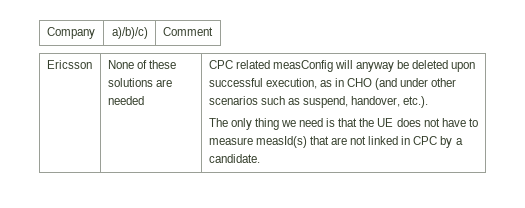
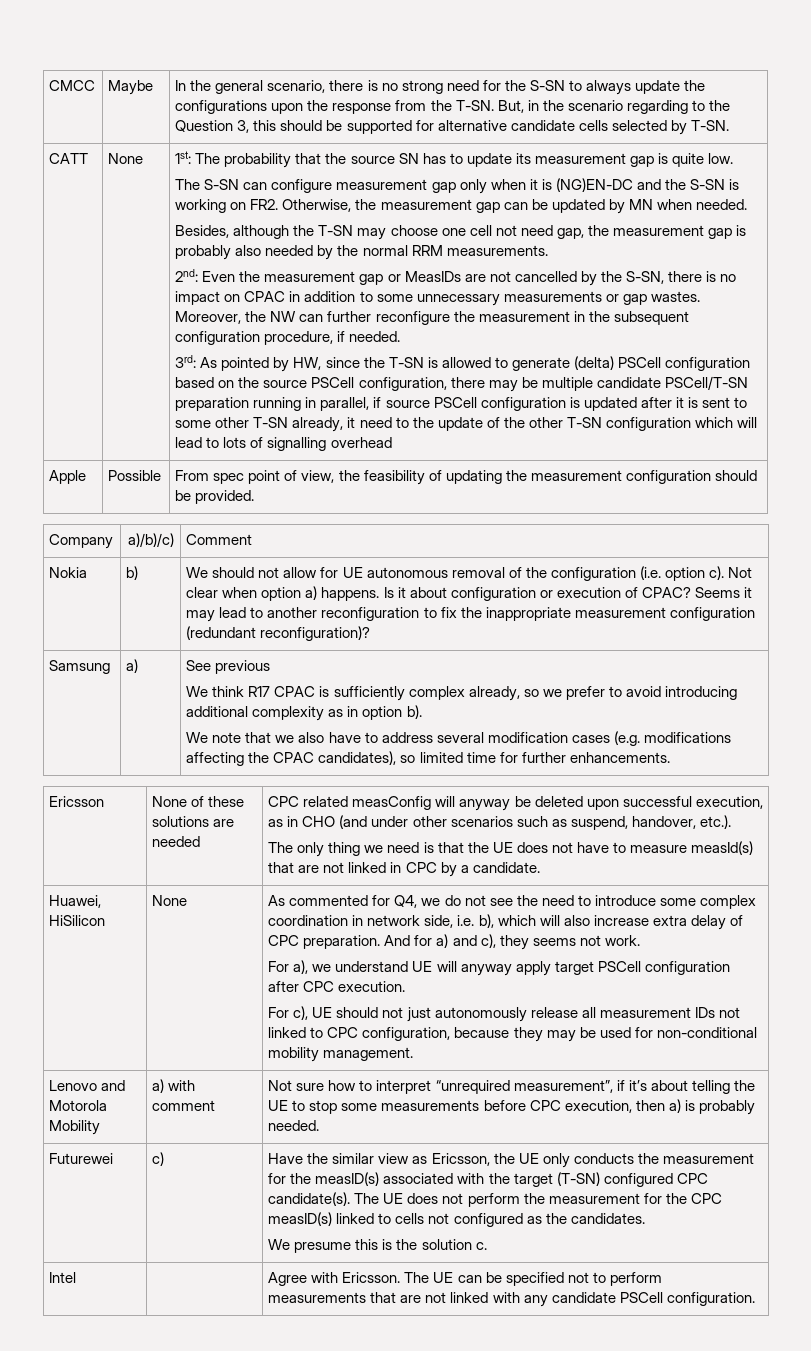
+ CMCC | Maybe | In the general scenario, there is no strong need for the S-SN to always update the configurations upon the response from the T-SN. But, in the scenario regarding to the Question 3, this should be supported for alternative candidate cells selected by T-SN.
+ CATT | None | 1st: The probability that the source SN has to update its measurement gap is quite low.
+ The S-SN can configure measurement gap only when it is (NG)EN-DC and the S-SN is working on FR2. Otherwise, the measurement gap can be updated by MN when needed.
+ Besides, although the T-SN may choose one cell not need gap, the measurement gap is probably also needed by the normal RRM measurements.
+ 2nd: Even the measurement gap or MeasIDs are not cancelled by the S-SN, there is no impact on CPAC in addition to some unnecessary measurements or gap wastes. Moreover, the NW can further reconfigure the measurement in the subsequent configuration procedure, if needed.
+ 3rd: As pointed by HW, since the T-SN is allowed to generate (delta) PSCell configuration based on the source PSCell configuration, there may be multiple candidate PSCell/T-SN preparation running in parallel, if source PSCell configuration is updated after it is sent to some other T-SN already, it need to the update of the other T-SN configuration which will lead to lots of signalling overhead
+ Apple | Possible | From spec point of view, the feasibility of updating the measurement configuration should be provided.
  Company | a)/b)/c) | Comment
+ Nokia | b) | We should not allow for UE autonomous removal of the configuration (i.e. option c). Not clear when option a) happens. Is it about configuration or execution of CPAC? Seems it may lead to another reconfiguration to fix the inappropriate measurement configuration (redundant reconfiguration)?
+ Samsung | a) | See previous
+ We think R17 CPAC is sufficiently complex already, so we prefer to avoid introducing additional complexity as in option b).
+ We note that we also have to address several modification cases (e.g. modifications affecting the CPAC candidates), so limited time for further enhancements.
+ Huawei, HiSilicon | None | As commented for Q4, we do not see the need to introduce some complex coordination in network side, i.e. b), which will also increase extra delay of CPC preparation. And for a) and c), they seems not work.
+ For a), we understand UE will anyway apply target PSCell configuration after CPC execution.
+ For c), UE should not just autonomously release all measurement IDs not linked to CPC configuration, because they may be used for non-conditional mobility management.
+ Lenovo and Motorola Mobility | a) with comment | Not sure how to interpret “unrequired measurement”, if it’s about telling the UE to stop some measurements before CPC execution, then a) is probably needed.
+ Futurewei | c) | Have the similar view as Ericsson, the UE only conducts the measurement for the measID(s) associated with the target (T-SN) configured CPC candidate(s). The UE does not perform the measurement for the CPC measID(s) linked to cells not configured as the candidates.
+ We presume this is the solution c.
+ Intel | | Agree with Ericsson. The UE can be specified not to perform measurements that are not linked with any candidate PSCell configuration.

